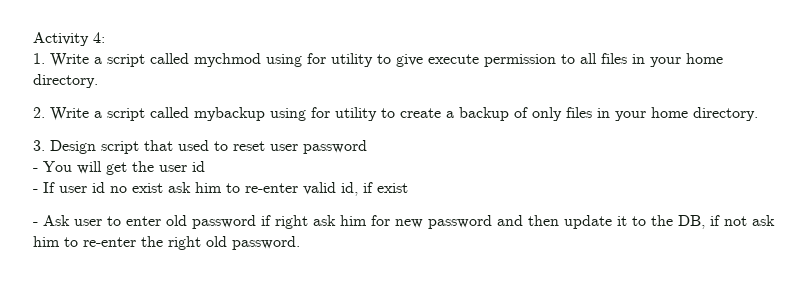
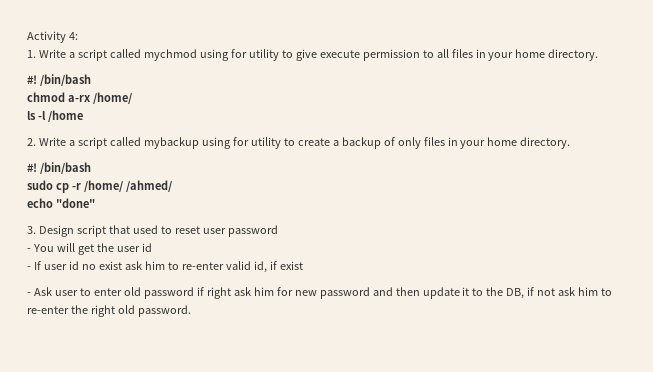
  1. Write a script called mychmod using for utility to give execute permission to all files in your home directory.
+ #! /bin/bash
+ chmod a-rx /home/
+ ls -l /home
  2. Write a script called mybackup using for utility to create a backup of only files in your home directory.
+ #! /bin/bash
+ sudo cp -r /home/ /ahmed/
+ echo "done"

